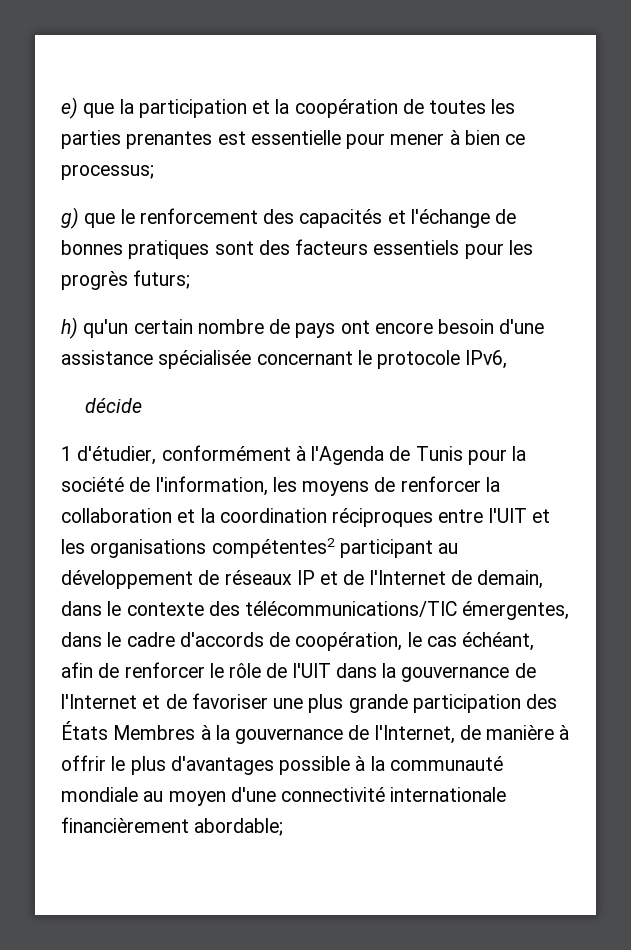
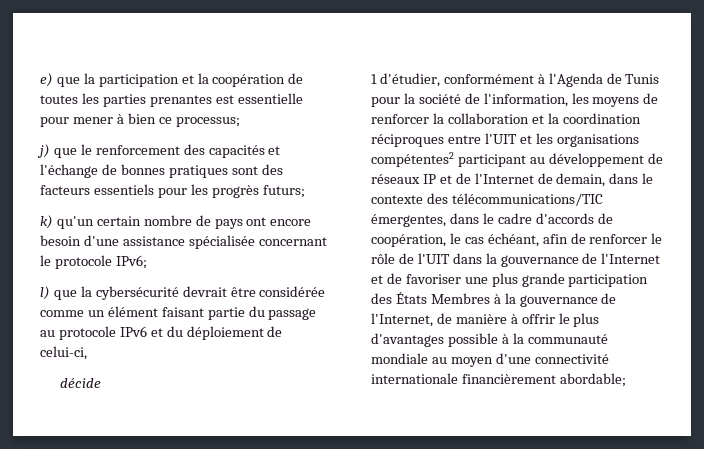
- g) que le renforcement des capacités et l'échange de bonnes pratiques sont des facteurs essentiels pour les progrès futurs;
+ j) que le renforcement des capacités et l'échange de bonnes pratiques sont des facteurs essentiels pour les progrès futurs;
- h) qu'un certain nombre de pays ont encore besoin d'une assistance spécialisée concernant le protocole IPv6,
+ k) qu'un certain nombre de pays ont encore besoin d'une assistance spécialisée concernant le protocole IPv6;
+ l) que la cybersécurité devrait être considérée comme un élément faisant partie du passage au protocole IPv6 et du déploiement de celui-ci,

